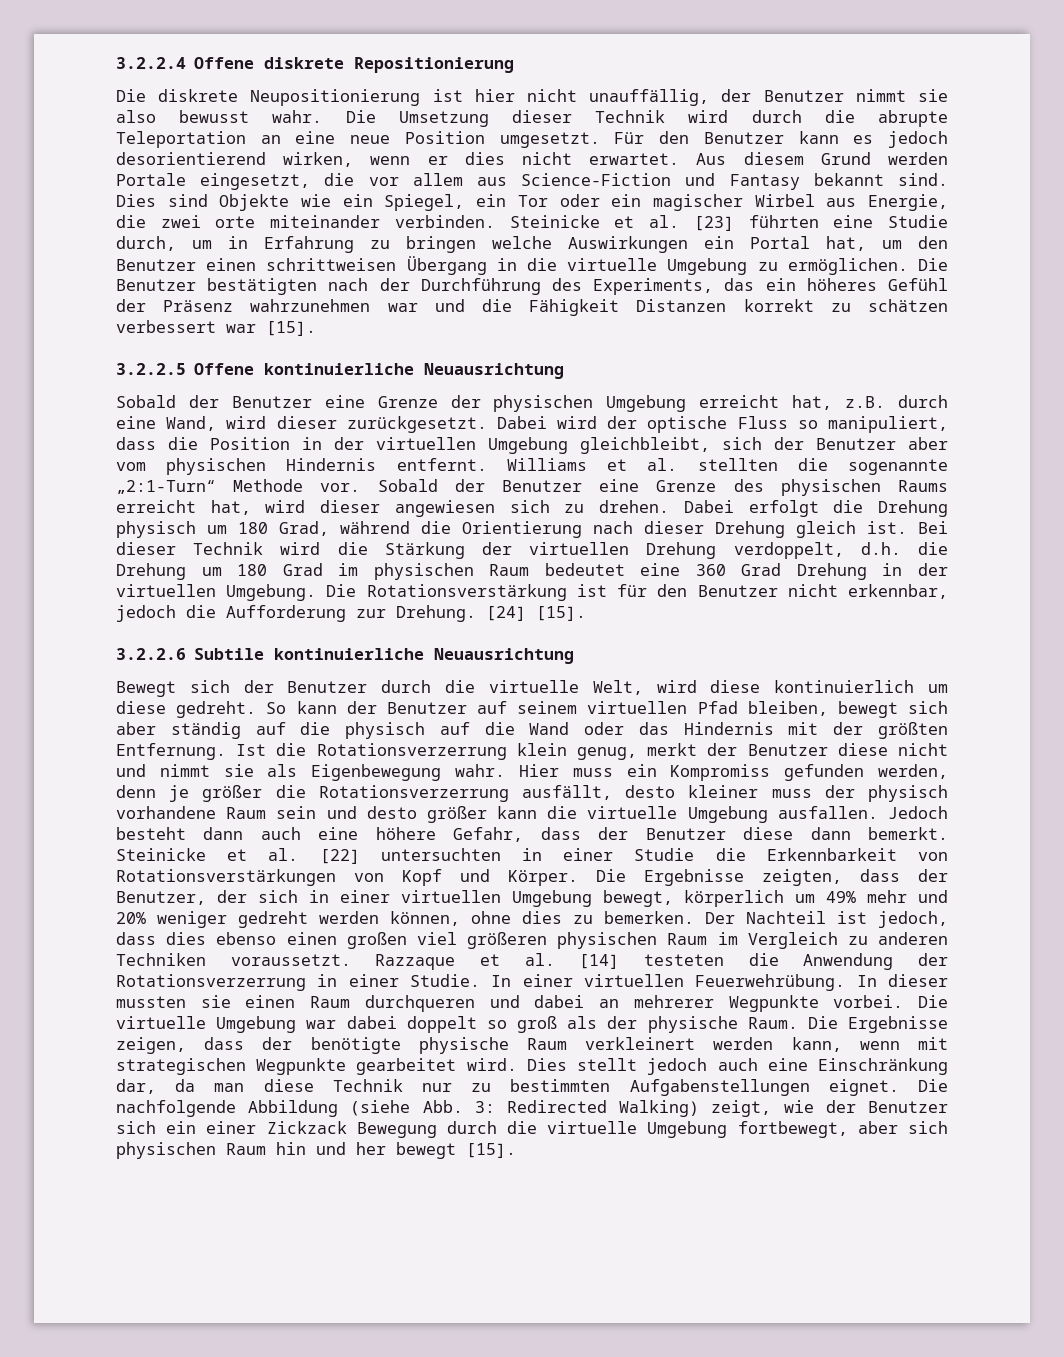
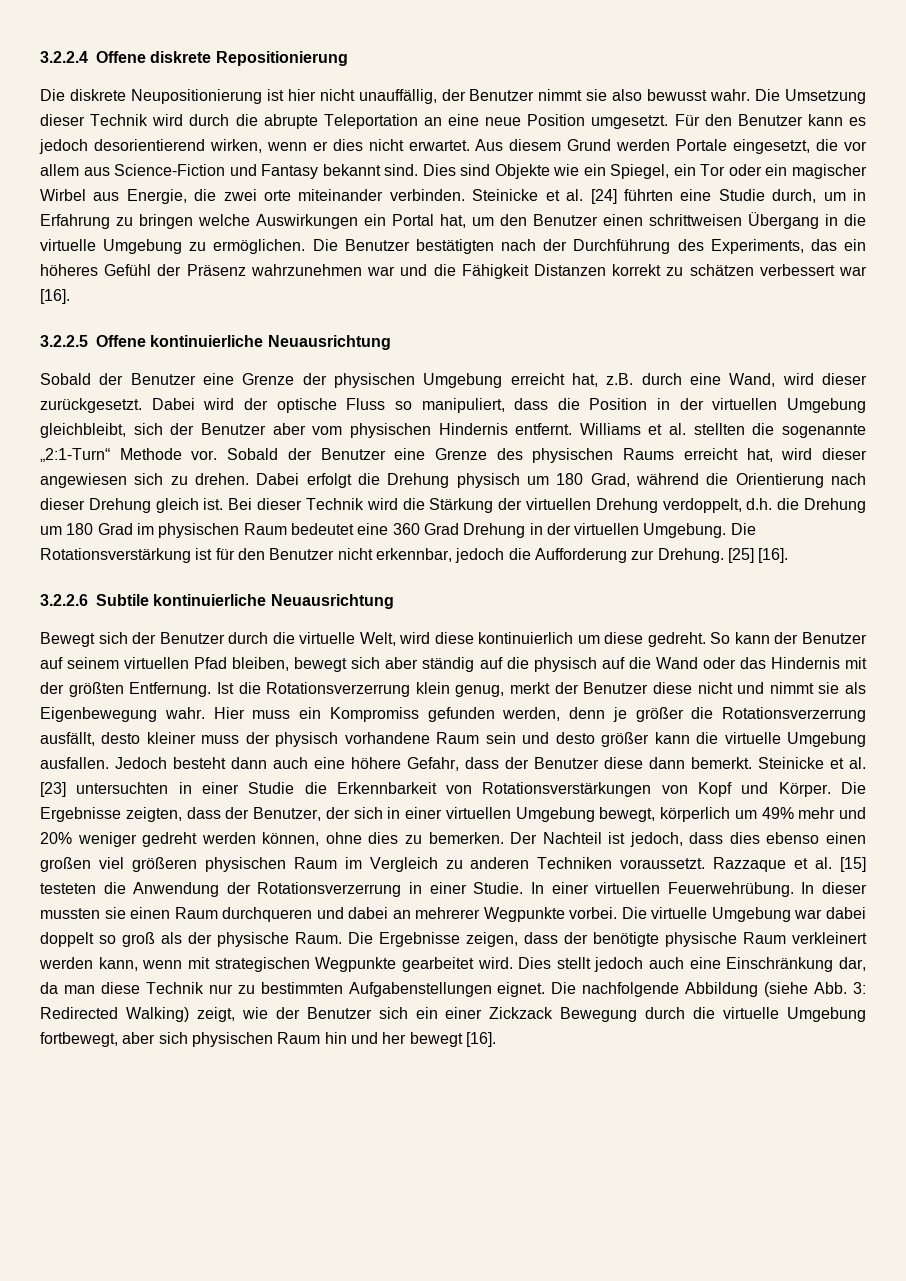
- Steinicke et al. [23] führten eine Studie durch, um in Erfahrung zu bringen welche Auswirkungen ein Portal hat, um den Benutzer einen schrittweisen Übergang in die virtuelle Umgebung zu ermöglichen.
+ Steinicke et al. [24] führten eine Studie durch, um in Erfahrung zu bringen welche Auswirkungen ein Portal hat, um den Benutzer einen schrittweisen Übergang in die virtuelle Umgebung zu ermöglichen.
- Die Benutzer bestätigten nach der Durchführung des Experiments, das ein höheres Gefühl der Präsenz wahrzunehmen war und die Fähigkeit Distanzen korrekt zu schätzen verbessert war [15].
+ Die Benutzer bestätigten nach der Durchführung des Experiments, das ein höheres Gefühl der Präsenz wahrzunehmen war und die Fähigkeit Distanzen korrekt zu schätzen verbessert war [16].
- [24] [15].
+ [25] [16].
- Steinicke et al. [22] untersuchten in einer Studie die Erkennbarkeit von Rotationsverstärkungen von Kopf und Körper.
+ Steinicke et al. [23] untersuchten in einer Studie die Erkennbarkeit von Rotationsverstärkungen von Kopf und Körper.
- Razzaque et al. [14] testeten die Anwendung der Rotationsverzerrung in einer Studie.
+ Razzaque et al. [15] testeten die Anwendung der Rotationsverzerrung in einer Studie.
- Die nachfolgende Abbildung (siehe Abb. 3: Redirected Walking) zeigt, wie der Benutzer sich ein einer Zickzack Bewegung durch die virtuelle Umgebung fortbewegt, aber sich physischen Raum hin und her bewegt [15].
+ Die nachfolgende Abbildung (siehe Abb. 3: Redirected Walking) zeigt, wie der Benutzer sich ein einer Zickzack Bewegung durch die virtuelle Umgebung fortbewegt, aber sich physischen Raum hin und her bewegt [16].

